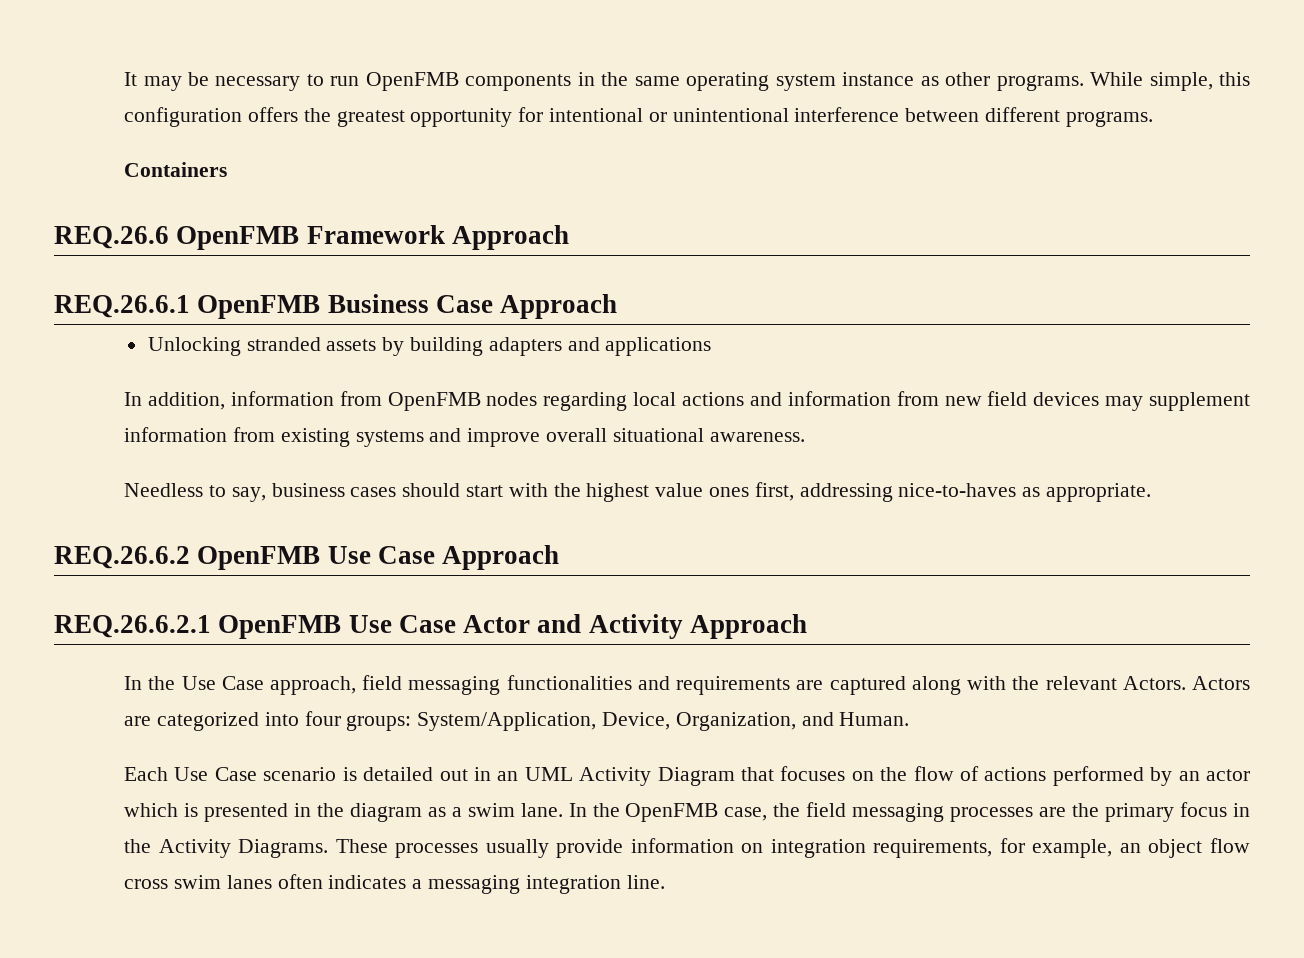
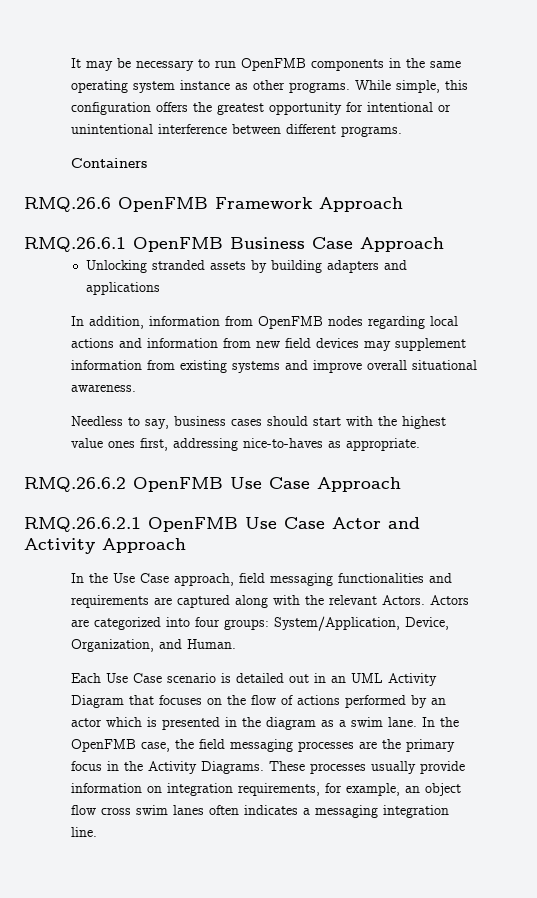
- REQ.26.6 OpenFMB Framework Approach
+ RMQ.26.6 OpenFMB Framework Approach
- REQ.26.6.1 OpenFMB Business Case Approach
+ RMQ.26.6.1 OpenFMB Business Case Approach
- REQ.26.6.2 OpenFMB Use Case Approach
+ RMQ.26.6.2 OpenFMB Use Case Approach
- REQ.26.6.2.1 OpenFMB Use Case Actor and Activity Approach
+ RMQ.26.6.2.1 OpenFMB Use Case Actor and Activity Approach

